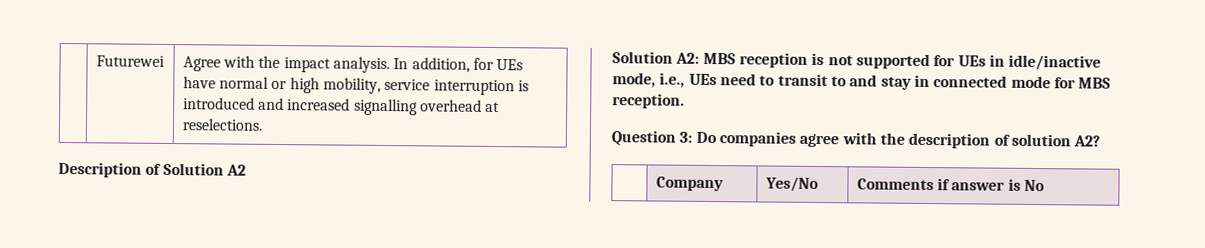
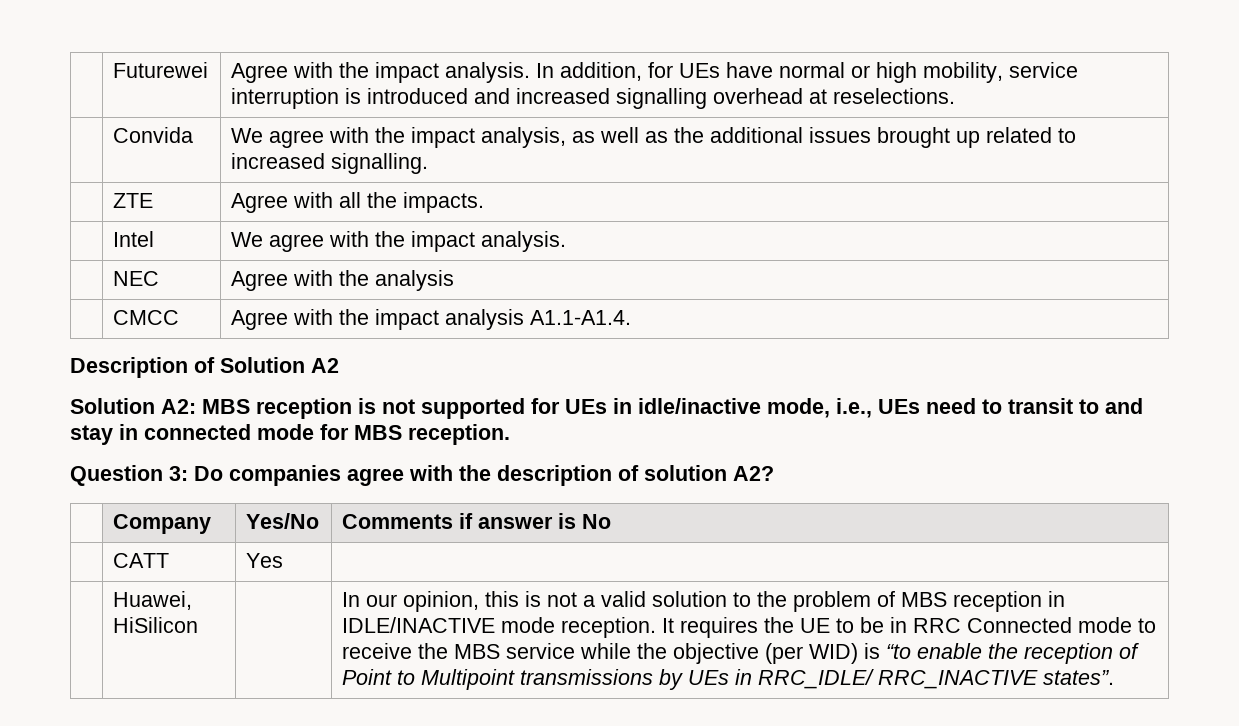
+ | Convida | We agree with the impact analysis, as well as the additional issues brought up related to increased signalling.
+ | ZTE | Agree with all the impacts.
+ | Intel | We agree with the impact analysis.
+ | NEC | Agree with the analysis
+ | CMCC | Agree with the impact analysis A1.1-A1.4.
+ | CATT | Yes |
+ | Huawei, HiSilicon | | In our opinion, this is not a valid solution to the problem of MBS reception in IDLE/INACTIVE mode reception. It requires the UE to be in RRC Connected mode to receive the MBS service while the objective (per WID) is “to enable the reception of Point to Multipoint transmissions by UEs in RRC_IDLE/ RRC_INACTIVE states”.

